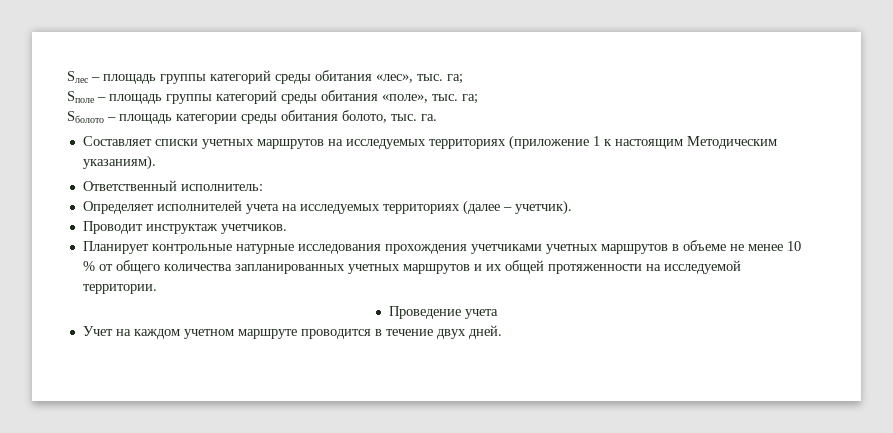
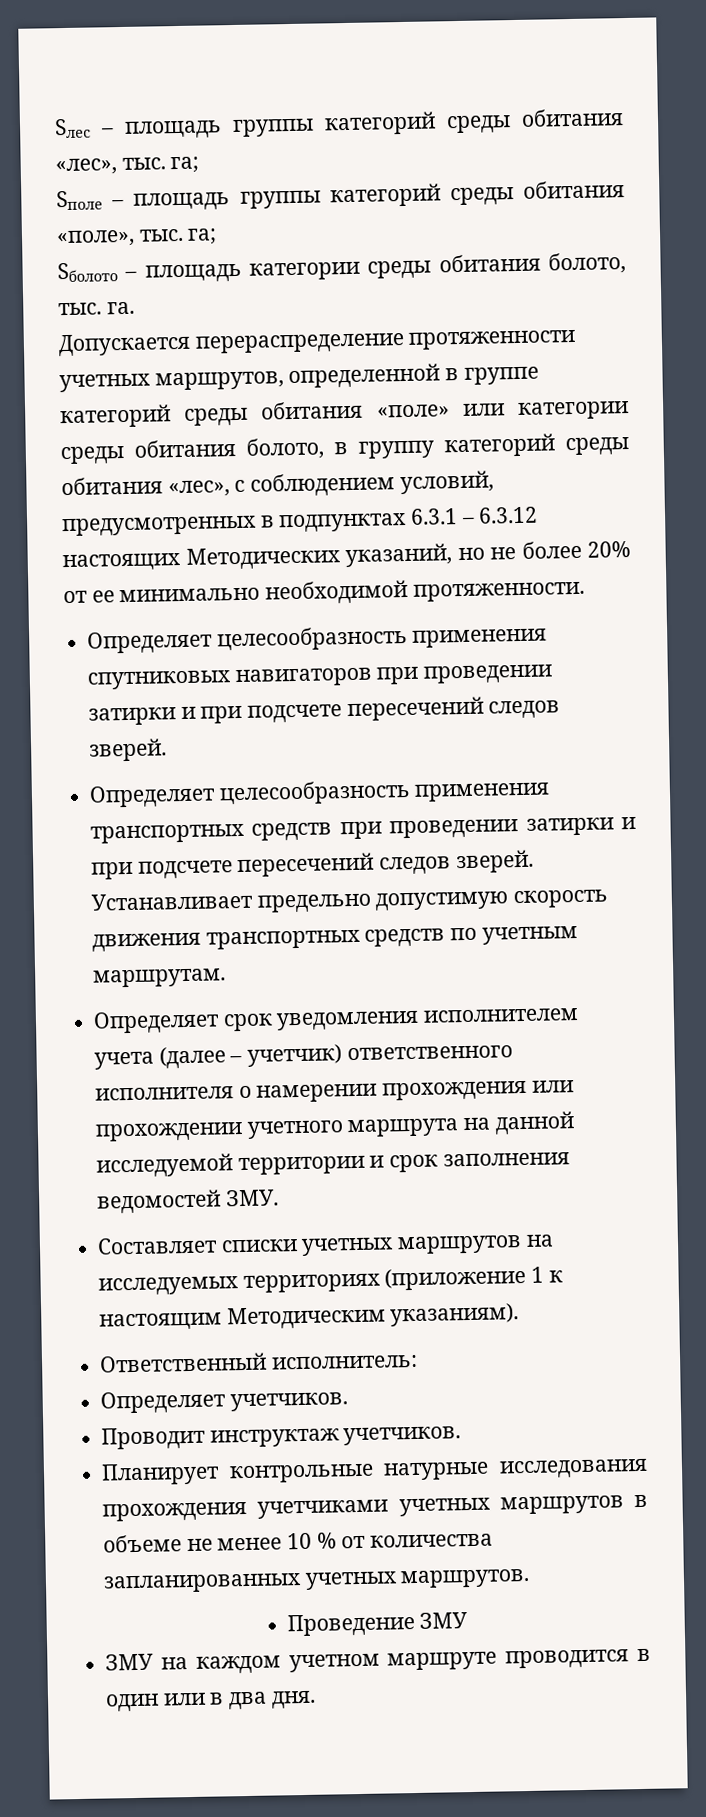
+ Допускается перераспределение протяженности учетных маршрутов, определенной в группе категорий среды обитания «поле» или категории среды обитания болото, в группу категорий среды обитания «лес», с соблюдением условий, предусмотренных в подпунктах 6.3.1 – 6.3.12 настоящих Методических указаний, но не более 20% от ее минимально необходимой протяженности.
+ Определяет целесообразность применения спутниковых навигаторов при проведении затирки и при подсчете пересечений следов зверей.
+ Определяет целесообразность применения транспортных средств при проведении затирки и при подсчете пересечений следов зверей. Устанавливает предельно допустимую скорость движения транспортных средств по учетным маршрутам.
+ Определяет срок уведомления исполнителем учета (далее – учетчик) ответственного исполнителя о намерении прохождения или прохождении учетного маршрута на данной исследуемой территории и срок заполнения ведомостей ЗМУ.
- Определяет исполнителей учета на исследуемых территориях (далее – учетчик).
+ Определяет учетчиков.
- Планирует контрольные натурные исследования прохождения учетчиками учетных маршрутов в объеме не менее 10 % от общего количества запланированных учетных маршрутов и их общей протяженности на исследуемой территории.
+ Планирует контрольные натурные исследования прохождения учетчиками учетных маршрутов в объеме не менее 10 % от количества запланированных учетных маршрутов.
- Проведение учета
- Учет на каждом учетном маршруте проводится в течение двух дней.
+ Проведение ЗМУ
+ ЗМУ на каждом учетном маршруте проводится в один или в два дня.

